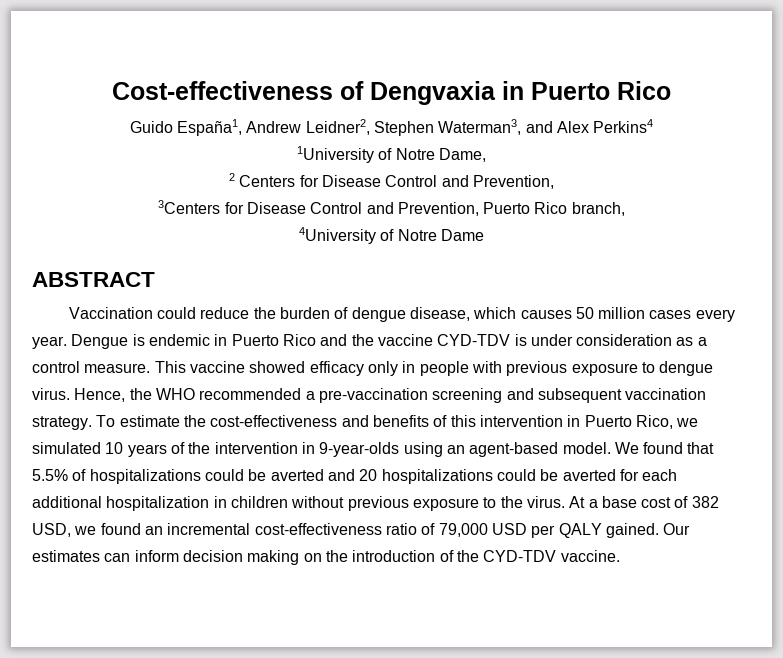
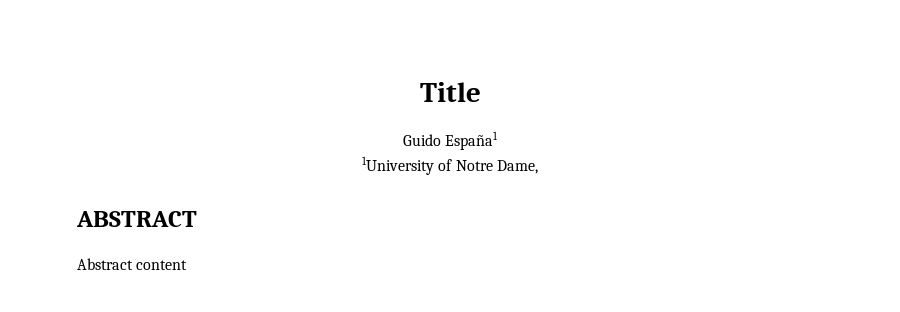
- Cost-effectiveness of Dengvaxia in Puerto Rico
- Guido España1, Andrew Leidner2, Stephen Waterman3, and Alex Perkins4
+ Title
+ Guido España1
  1University of Notre Dame,
- 2 Centers for Disease Control and Prevention,
- 3Centers for Disease Control and Prevention, Puerto Rico branch,
- 4University of Notre Dame
  ABSTRACT
- Vaccination could reduce the burden of dengue disease, which causes 50 million cases every year. Dengue is endemic in Puerto Rico and the vaccine CYD-TDV is under consideration as a control measure. This vaccine showed efficacy only in people with previous exposure to dengue virus. Hence, the WHO recommended a pre-vaccination screening and subsequent vaccination strategy. To estimate the cost-effectiveness and benefits of this intervention in Puerto Rico, we simulated 10 years of the intervention in 9-year-olds using an agent-based model. We found that 5.5% of hospitalizations could be averted and 20 hospitalizations could be averted for each additional hospitalization in children without previous exposure to the virus. At a base cost of 382 USD, we found an incremental cost-effectiveness ratio of 79,000 USD per QALY gained. Our estimates can inform decision making on the introduction of the CYD-TDV vaccine.
+ Abstract content

